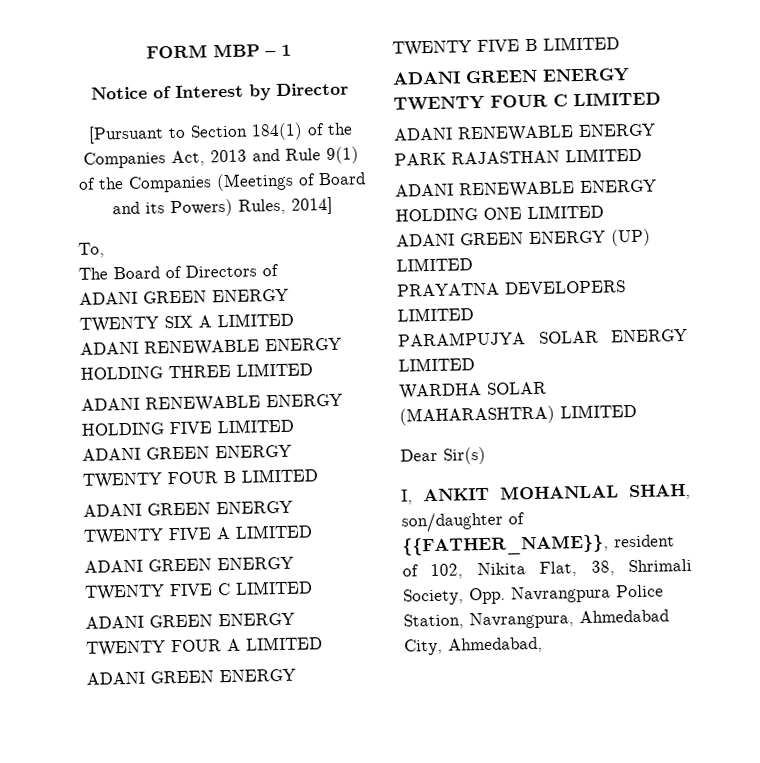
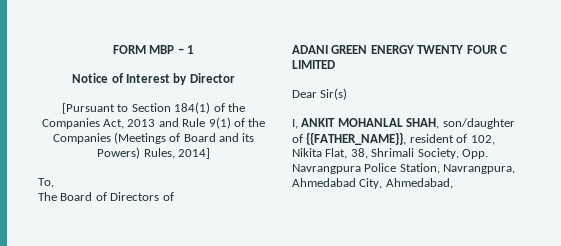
- ADANI GREEN ENERGY TWENTY SIX A LIMITED
- ADANI RENEWABLE ENERGY HOLDING THREE LIMITED
- ADANI RENEWABLE ENERGY HOLDING FIVE LIMITED
- ADANI GREEN ENERGY TWENTY FOUR B LIMITED
- ADANI GREEN ENERGY TWENTY FIVE A LIMITED
- ADANI GREEN ENERGY TWENTY FIVE C LIMITED
- ADANI GREEN ENERGY TWENTY FOUR A LIMITED
- ADANI GREEN ENERGY TWENTY FIVE B LIMITED
- ADANI RENEWABLE ENERGY PARK RAJASTHAN LIMITED
- ADANI RENEWABLE ENERGY HOLDING ONE LIMITED
- ADANI GREEN ENERGY (UP) LIMITED
- PRAYATNA DEVELOPERS LIMITED
- PARAMPUJYA SOLAR ENERGY LIMITED
- WARDHA SOLAR (MAHARASHTRA) LIMITED

